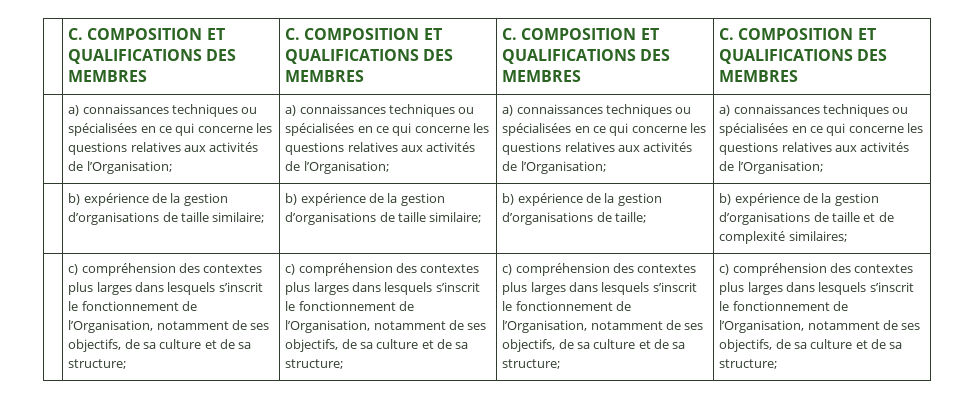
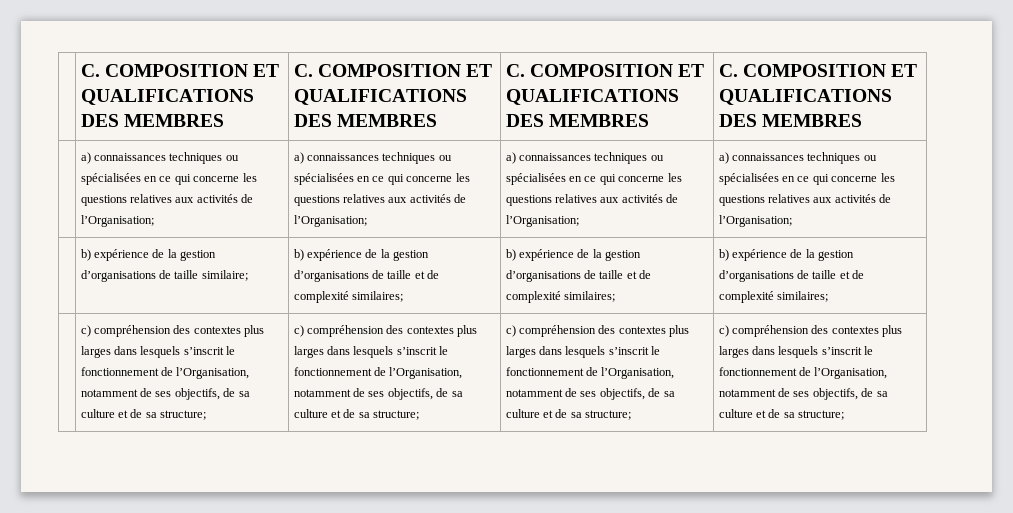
- b) expérience de la gestion d’organisations de taille similaire; | b) expérience de la gestion d’organisations de taille similaire; | b) expérience de la gestion d’organisations de taille;
+ b) expérience de la gestion d’organisations de taille similaire; | b) expérience de la gestion d’organisations de taille et de complexité similaires; | b) expérience de la gestion d’organisations de taille et de complexité similaires;

